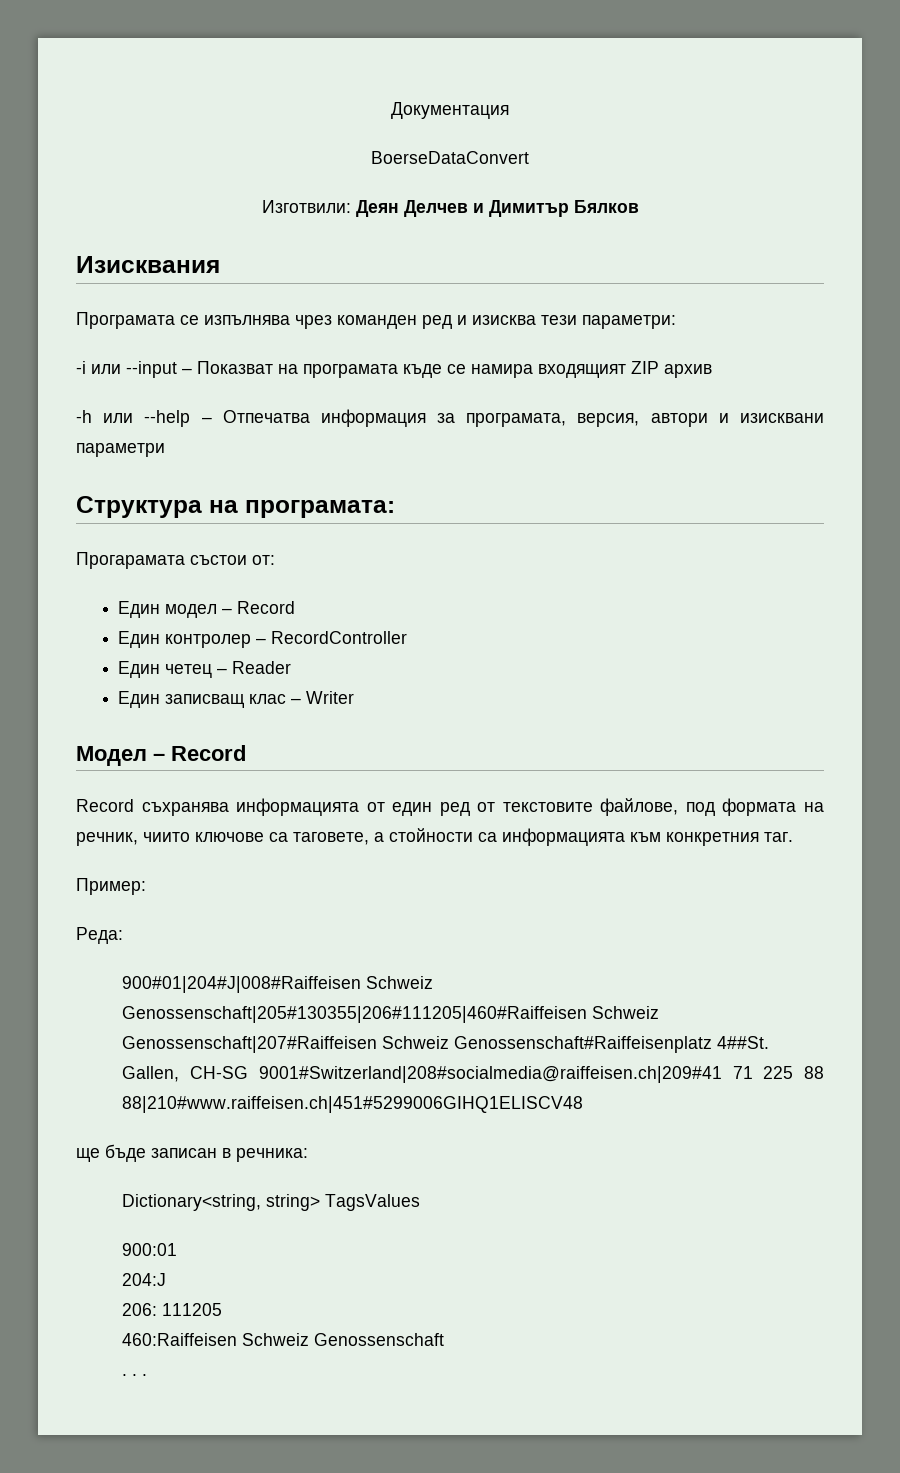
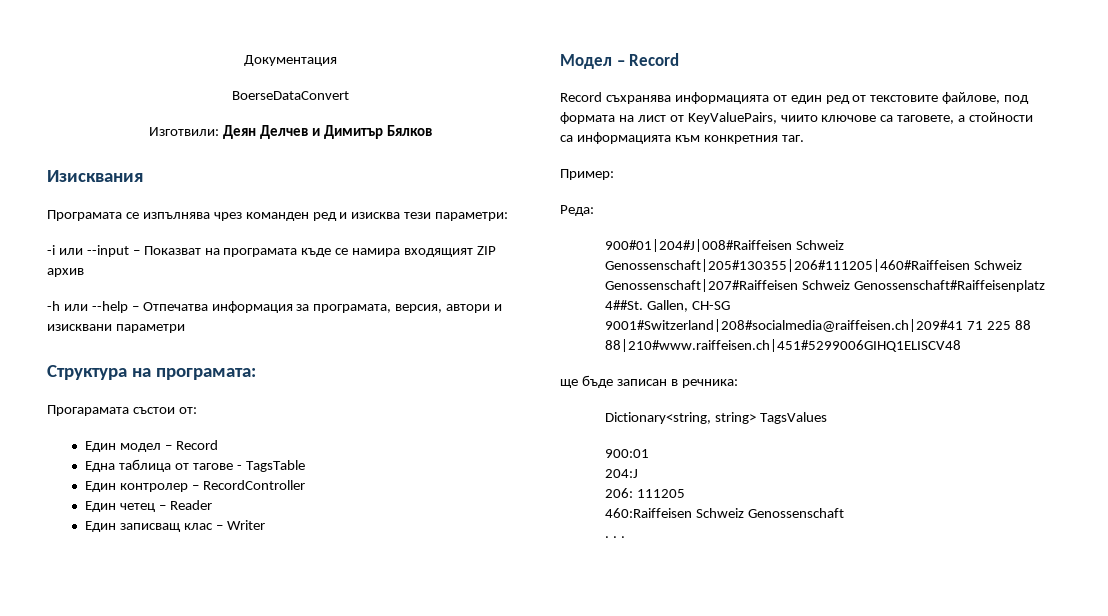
+ Една таблица от тагове - TagsTable
- Record съхранява информацията от един ред от текстовите файлове, под формата на речник, чиито ключове са таговете, а стойности са информацията към конкретния таг.
+ Record съхранява информацията от един ред от текстовите файлове, под формата на лист от KeyValuePairs, чиито ключове са таговете, а стойности са информацията към конкретния таг.

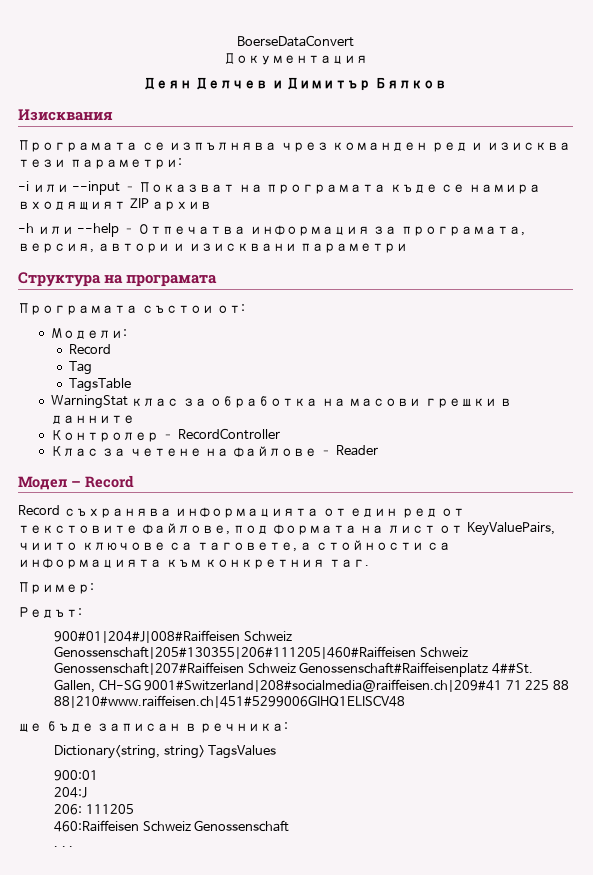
+ BoerseDataConvert
- BoerseDataConvert
- Изготвили: Деян Делчев и Димитър Бялков
+ Деян Делчев и Димитър Бялков
- Структура на програмата:
- Прогарамата състои от:
+ Структура на програмата
+ Програмата състои от:
- Един модел – Record
- Една таблица от тагове - TagsTable
- Един контролер – RecordController
- Един четец – Reader
- Един записващ клас – Writer
+ Модели:
+ Record
+ Tag
+ TagsTable
+ WarningStat клас за обработка на масови грешки в данните
+ Контролер – RecordController
+ Клас за четене на файлове – Reader
- Реда:
+ Редът:

